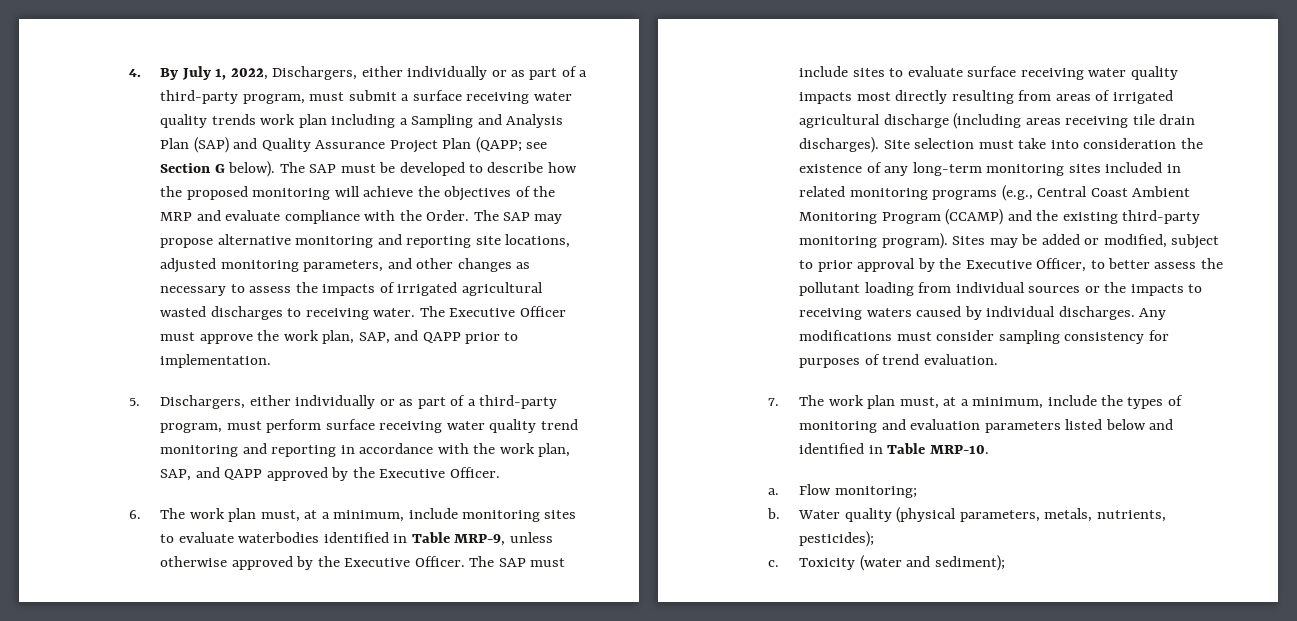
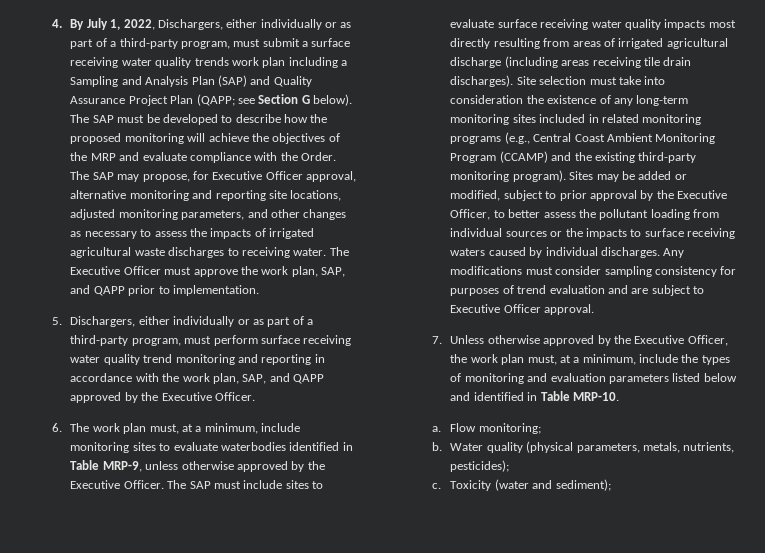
- The SAP may propose alternative monitoring and reporting site locations, adjusted monitoring parameters, and other changes as necessary to assess the impacts of irrigated agricultural wasted discharges to receiving water.
+ The SAP may propose, for Executive Officer approval, alternative monitoring and reporting site locations, adjusted monitoring parameters, and other changes as necessary to assess the impacts of irrigated agricultural waste discharges to receiving water.
- Sites may be added or modified, subject to prior approval by the Executive Officer, to better assess the pollutant loading from individual sources or the impacts to receiving waters caused by individual discharges.
+ Sites may be added or modified, subject to prior approval by the Executive Officer, to better assess the pollutant loading from individual sources or the impacts to surface receiving waters caused by individual discharges.
- Any modifications must consider sampling consistency for purposes of trend evaluation.
- 7. The work plan must, at a minimum, include the types of monitoring and evaluation parameters listed below and identified in Table MRP-10.
+ Any modifications must consider sampling consistency for purposes of trend evaluation and are subject to Executive Officer approval.
+ 7. Unless otherwise approved by the Executive Officer, the work plan must, at a minimum, include the types of monitoring and evaluation parameters listed below and identified in Table MRP-10.

